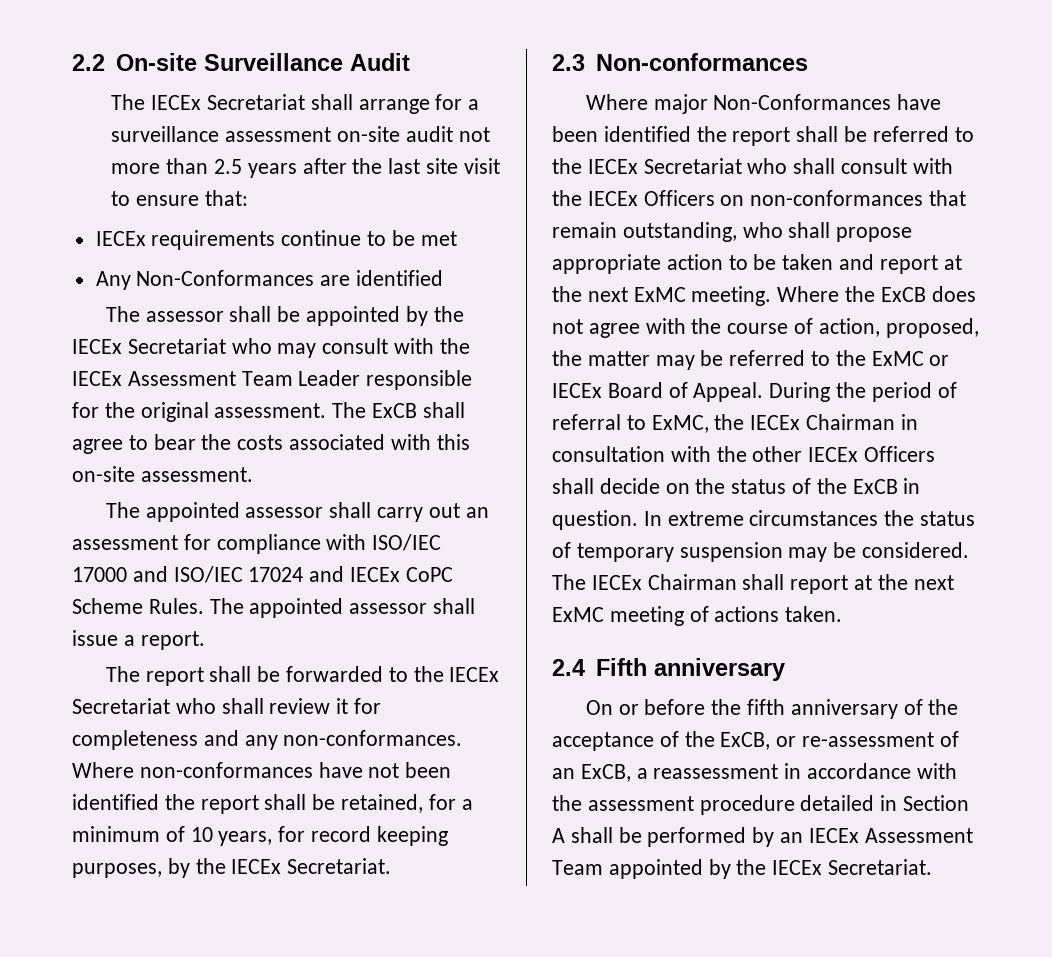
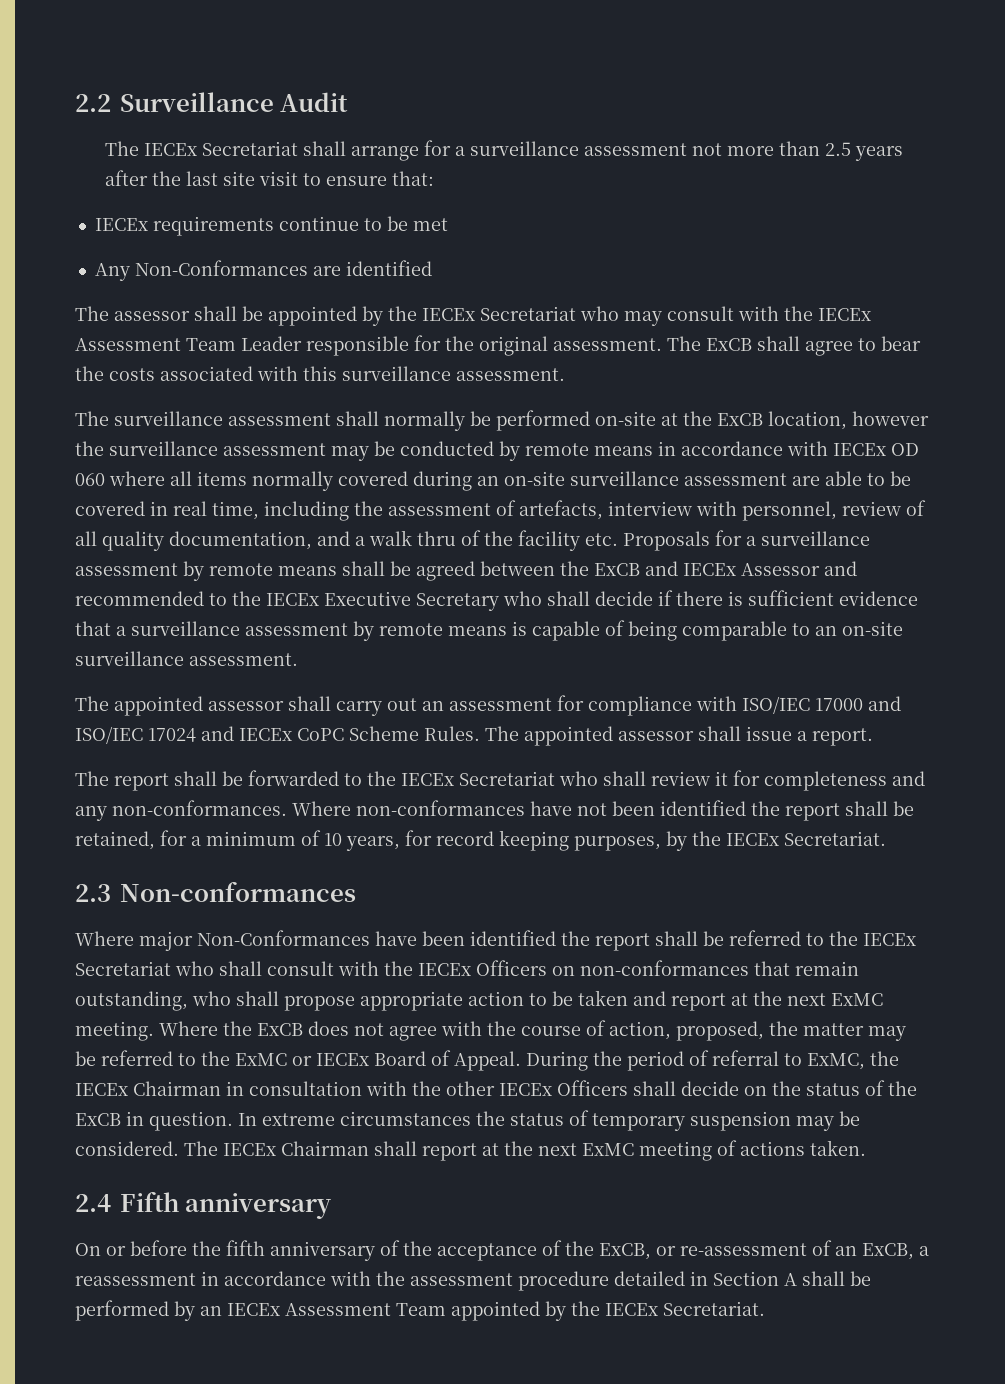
- 2.2 On-site Surveillance Audit
+ 2.2 Surveillance Audit
- The IECEx Secretariat shall arrange for a surveillance assessment on-site audit not more than 2.5 years after the last site visit to ensure that:
+ The IECEx Secretariat shall arrange for a surveillance assessment not more than 2.5 years after the last site visit to ensure that:
- The ExCB shall agree to bear the costs associated with this on-site assessment.
+ The ExCB shall agree to bear the costs associated with this surveillance assessment.
+ The surveillance assessment shall normally be performed on-site at the ExCB location, however the surveillance assessment may be conducted by remote means in accordance with IECEx OD 060 where all items normally covered during an on-site surveillance assessment are able to be covered in real time, including the assessment of artefacts, interview with personnel, review of all quality documentation, and a walk thru of the facility etc. Proposals for a surveillance assessment by remote means shall be agreed between the ExCB and IECEx Assessor and recommended to the IECEx Executive Secretary who shall decide if there is sufficient evidence that a surveillance assessment by remote means is capable of being comparable to an on-site surveillance assessment.

